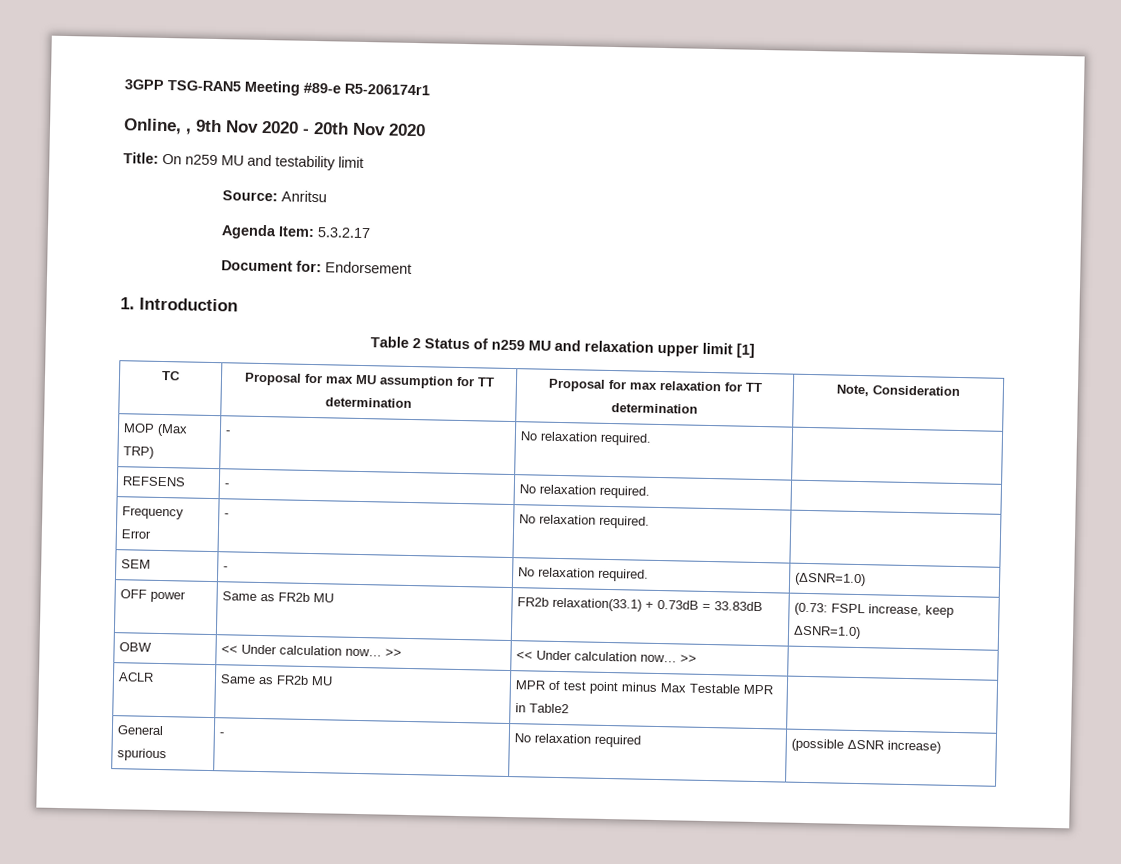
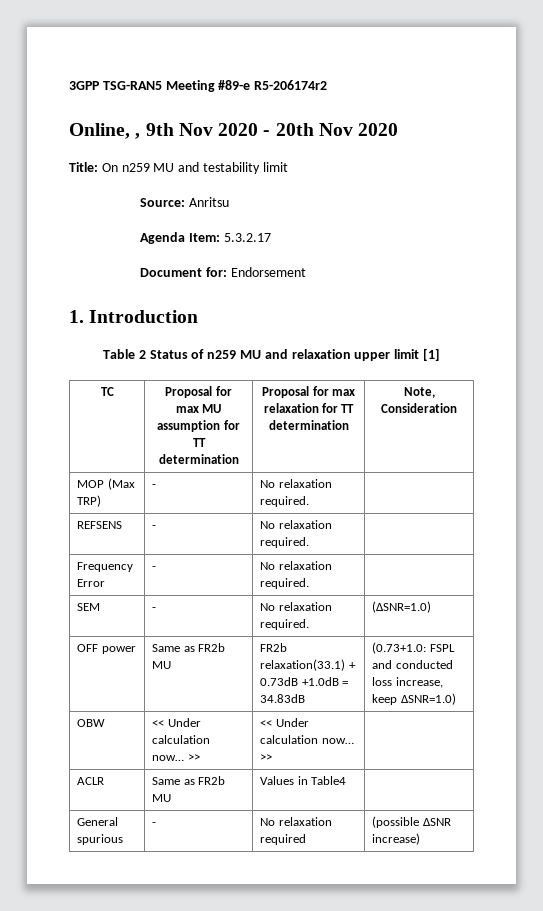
- 3GPP TSG-RAN5 Meeting #89-e R5-206174r1
+ 3GPP TSG-RAN5 Meeting #89-e R5-206174r2
- OFF power | Same as FR2b MU | FR2b relaxation(33.1) + 0.73dB = 33.83dB | (0.73: FSPL increase, keep ΔSNR=1.0)
+ OFF power | Same as FR2b MU | FR2b relaxation(33.1) + 0.73dB +1.0dB = 34.83dB | (0.73+1.0: FSPL and conducted loss increase, keep ΔSNR=1.0)
- ACLR | Same as FR2b MU | MPR of test point minus Max Testable MPR in Table2 |
+ ACLR | Same as FR2b MU | Values in Table4 |

